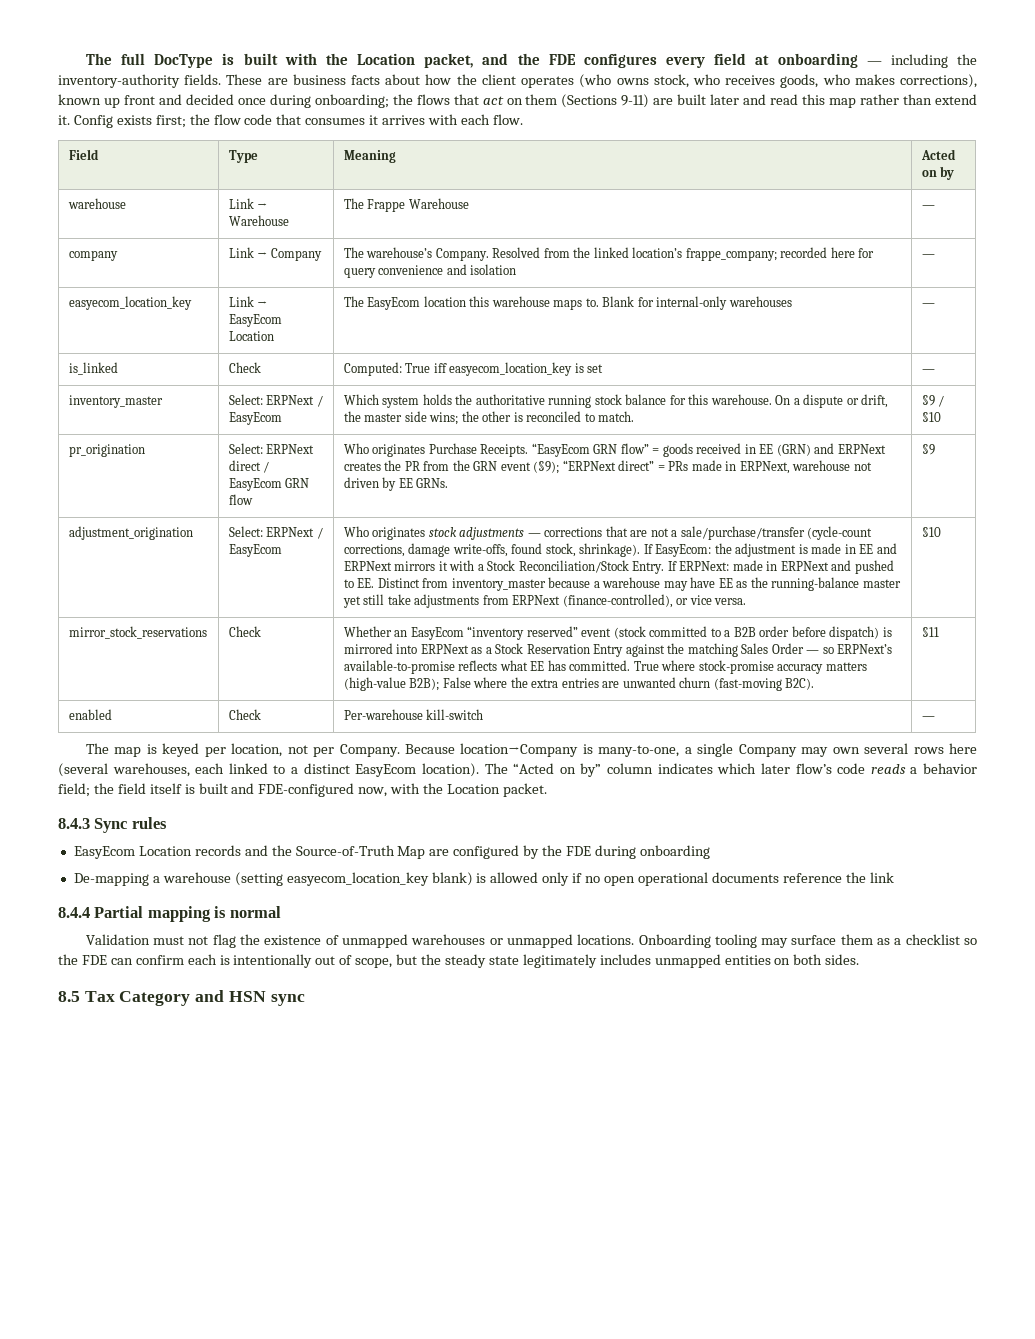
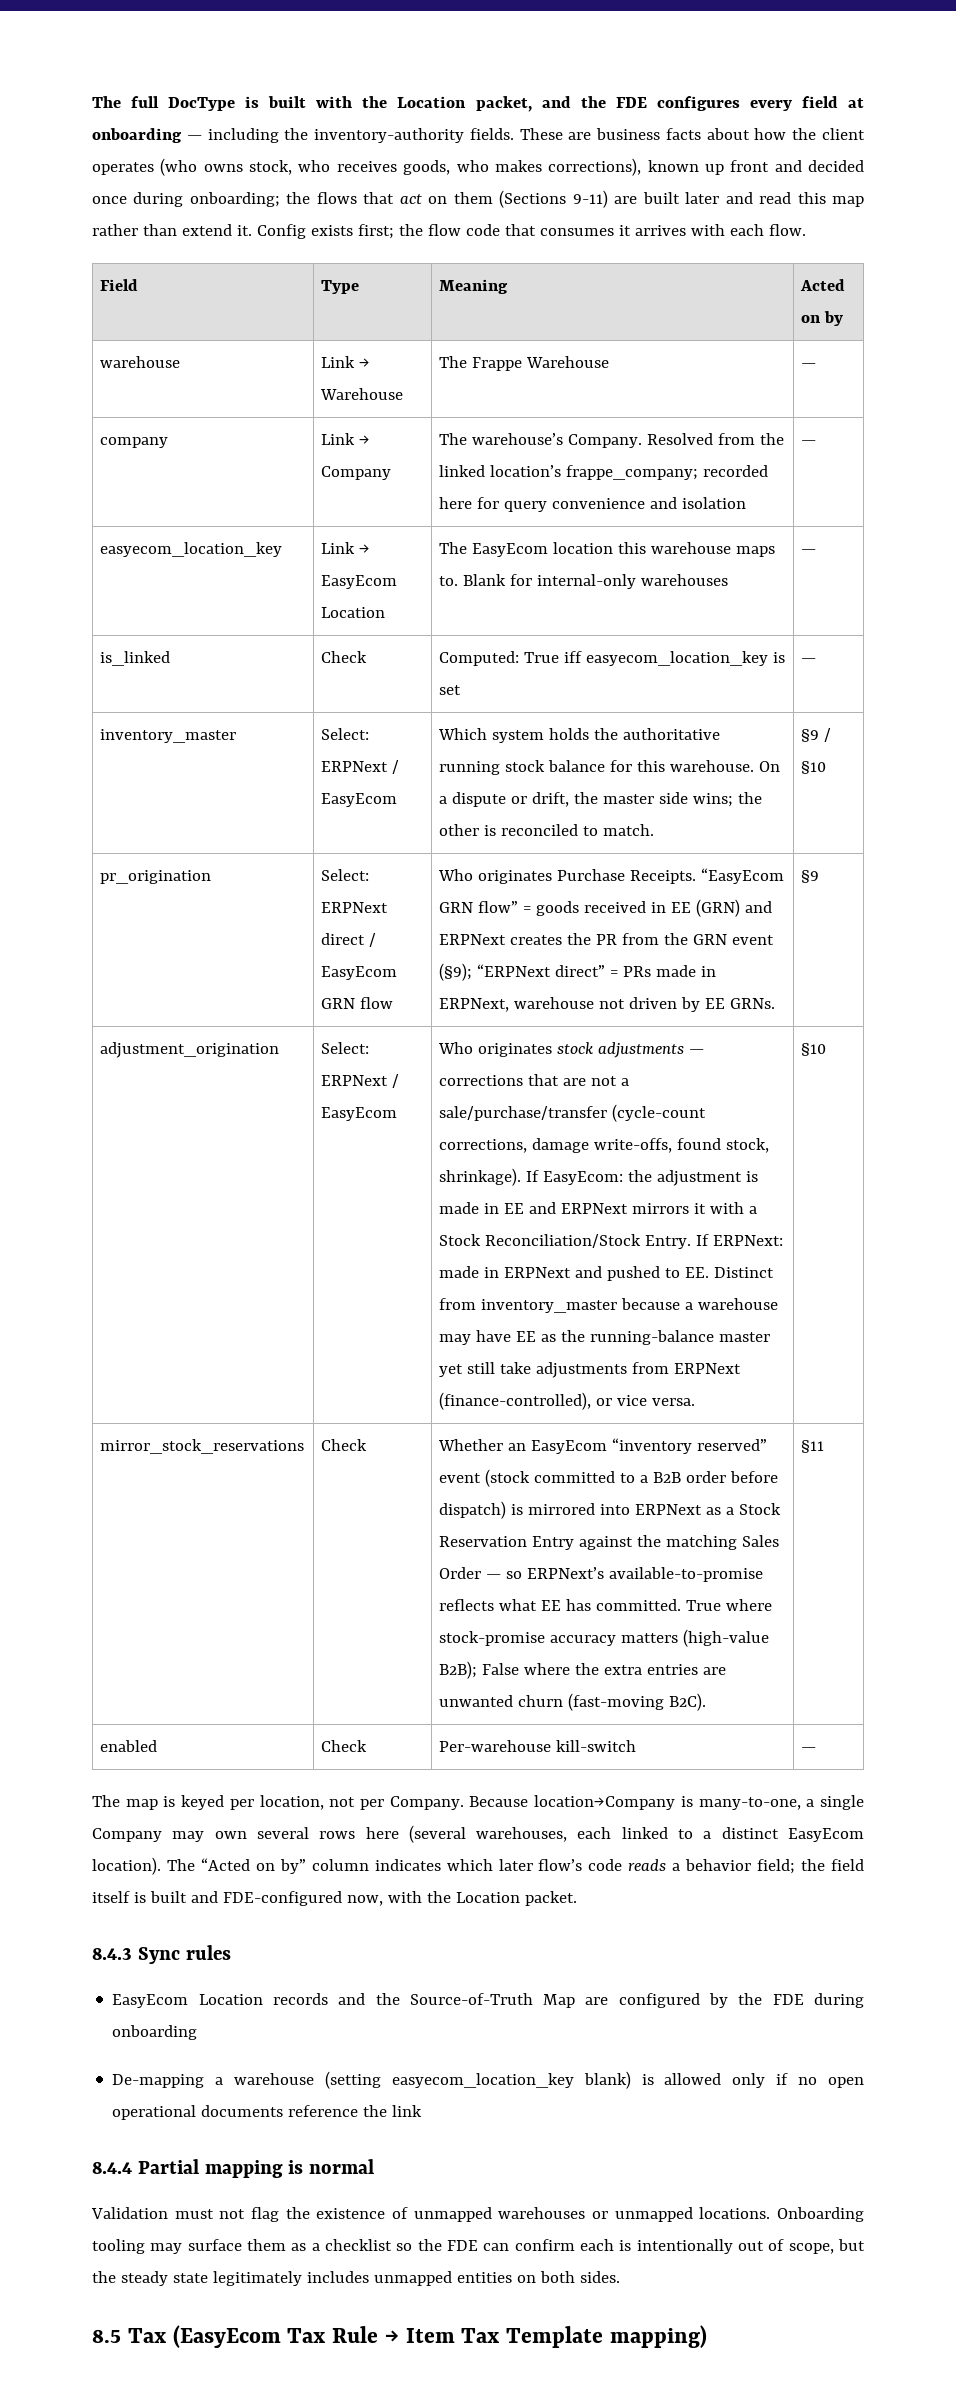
- 8.5 Tax Category and HSN sync
+ 8.5 Tax (EasyEcom Tax Rule → Item Tax Template mapping)

